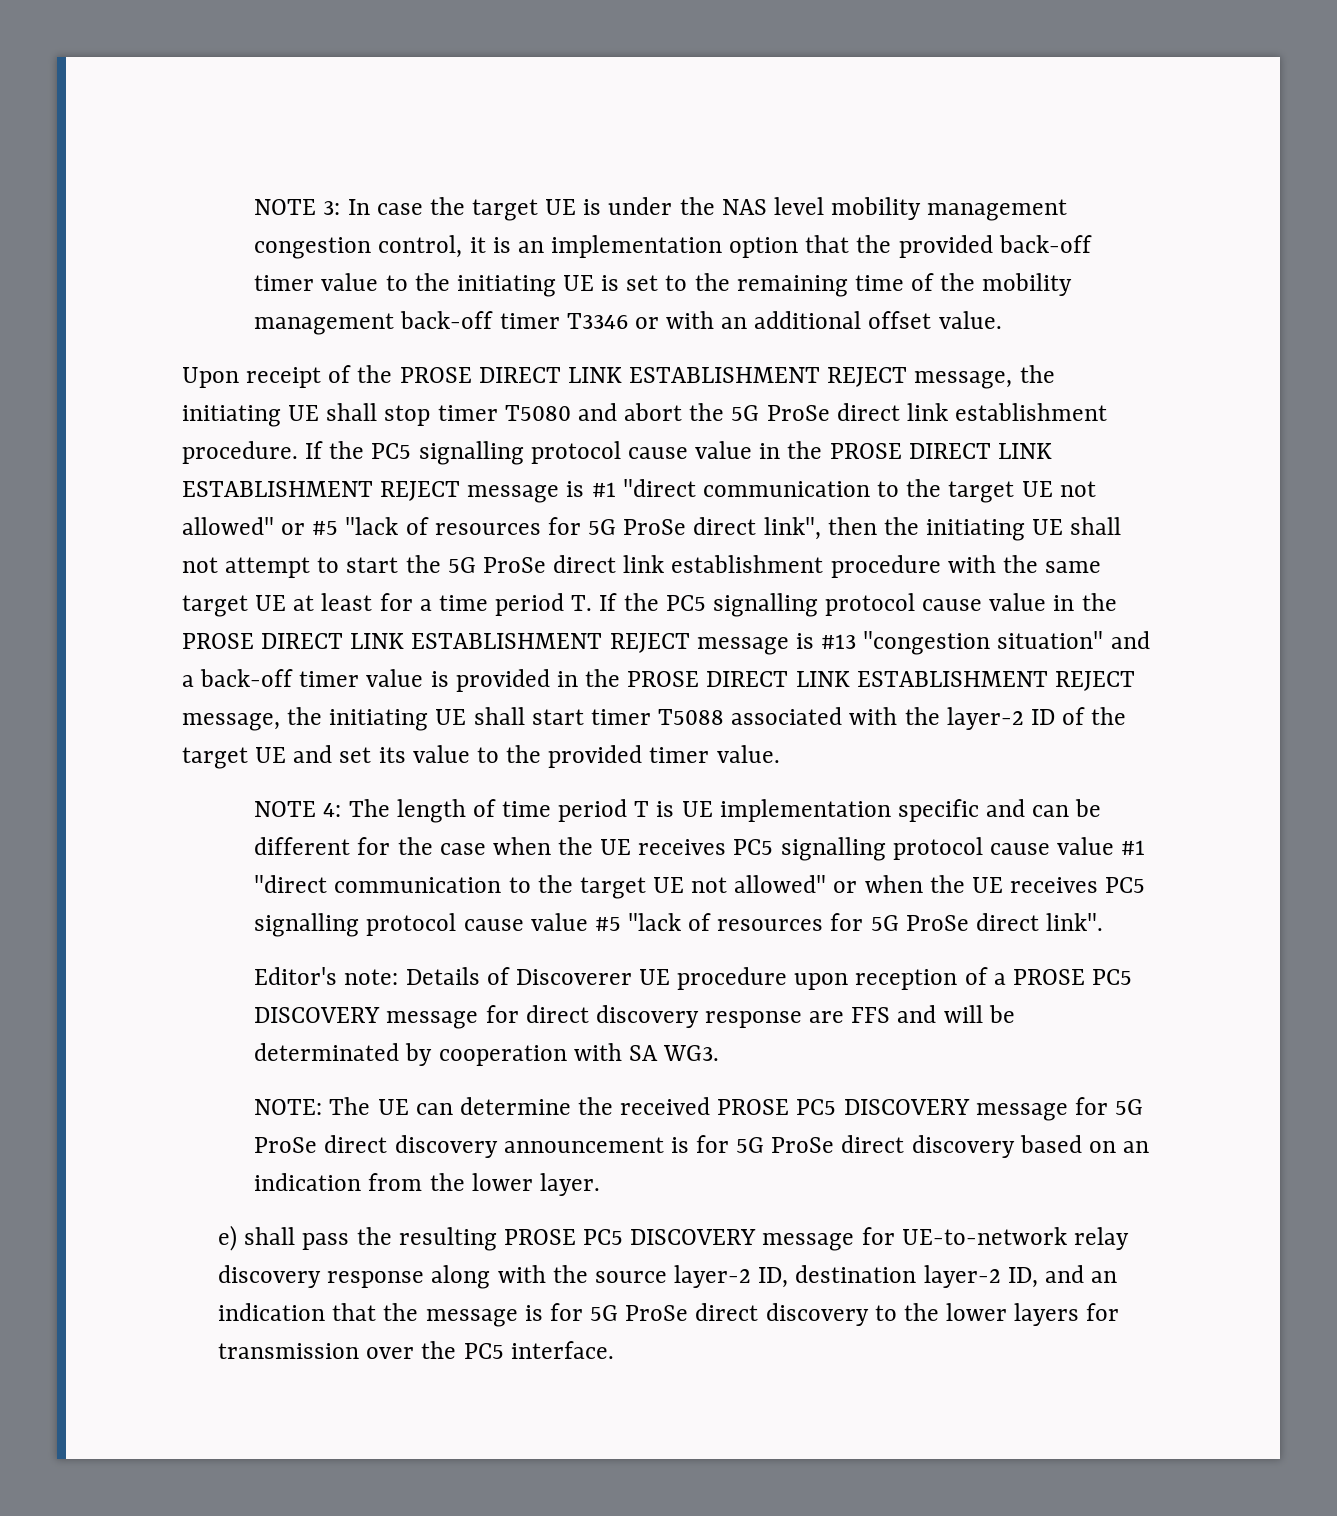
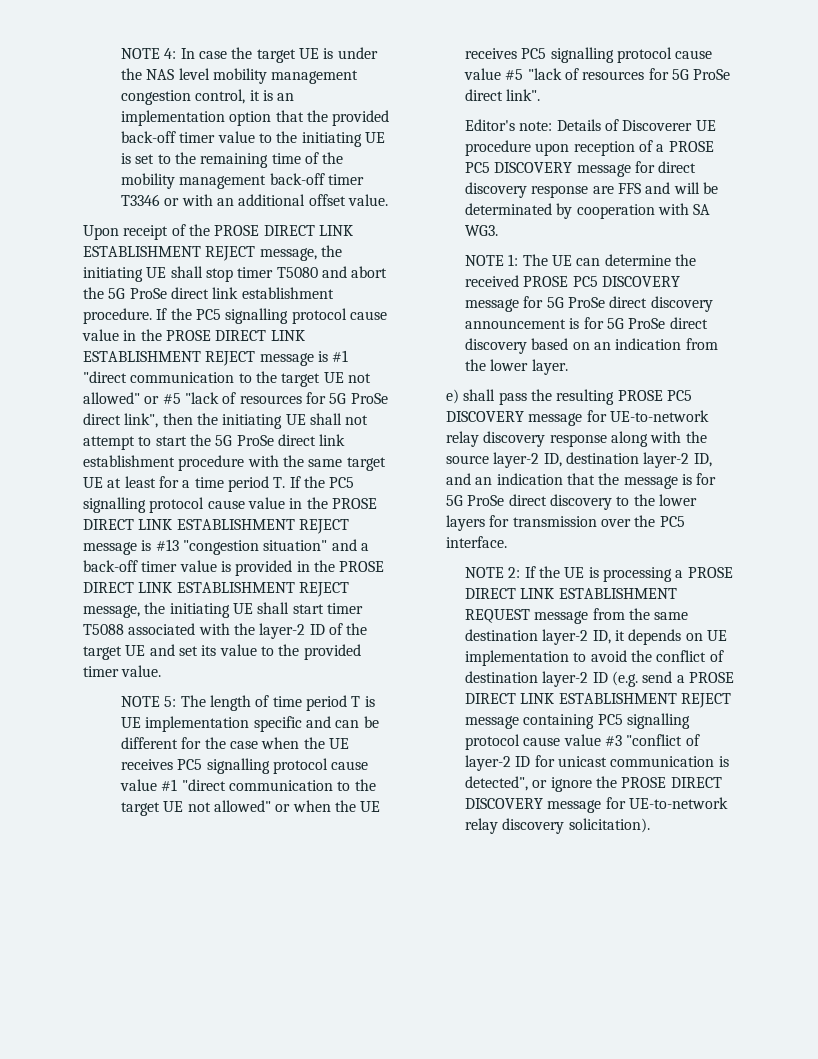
- NOTE 3: In case the target UE is under the NAS level mobility management congestion control, it is an implementation option that the provided back-off timer value to the initiating UE is set to the remaining time of the mobility management back-off timer T3346 or with an additional offset value.
+ NOTE 4: In case the target UE is under the NAS level mobility management congestion control, it is an implementation option that the provided back-off timer value to the initiating UE is set to the remaining time of the mobility management back-off timer T3346 or with an additional offset value.
- NOTE 4: The length of time period T is UE implementation specific and can be different for the case when the UE receives PC5 signalling protocol cause value #1 "direct communication to the target UE not allowed" or when the UE receives PC5 signalling protocol cause value #5 "lack of resources for 5G ProSe direct link".
+ NOTE 5: The length of time period T is UE implementation specific and can be different for the case when the UE receives PC5 signalling protocol cause value #1 "direct communication to the target UE not allowed" or when the UE receives PC5 signalling protocol cause value #5 "lack of resources for 5G ProSe direct link".
- NOTE: The UE can determine the received PROSE PC5 DISCOVERY message for 5G ProSe direct discovery announcement is for 5G ProSe direct discovery based on an indication from the lower layer.
+ NOTE 1: The UE can determine the received PROSE PC5 DISCOVERY message for 5G ProSe direct discovery announcement is for 5G ProSe direct discovery based on an indication from the lower layer.
+ NOTE 2: If the UE is processing a PROSE DIRECT LINK ESTABLISHMENT REQUEST message from the same destination layer-2 ID, it depends on UE implementation to avoid the conflict of destination layer-2 ID (e.g. send a PROSE DIRECT LINK ESTABLISHMENT REJECT message containing PC5 signalling protocol cause value #3 "conflict of layer-2 ID for unicast communication is detected", or ignore the PROSE DIRECT DISCOVERY message for UE-to-network relay discovery solicitation).

